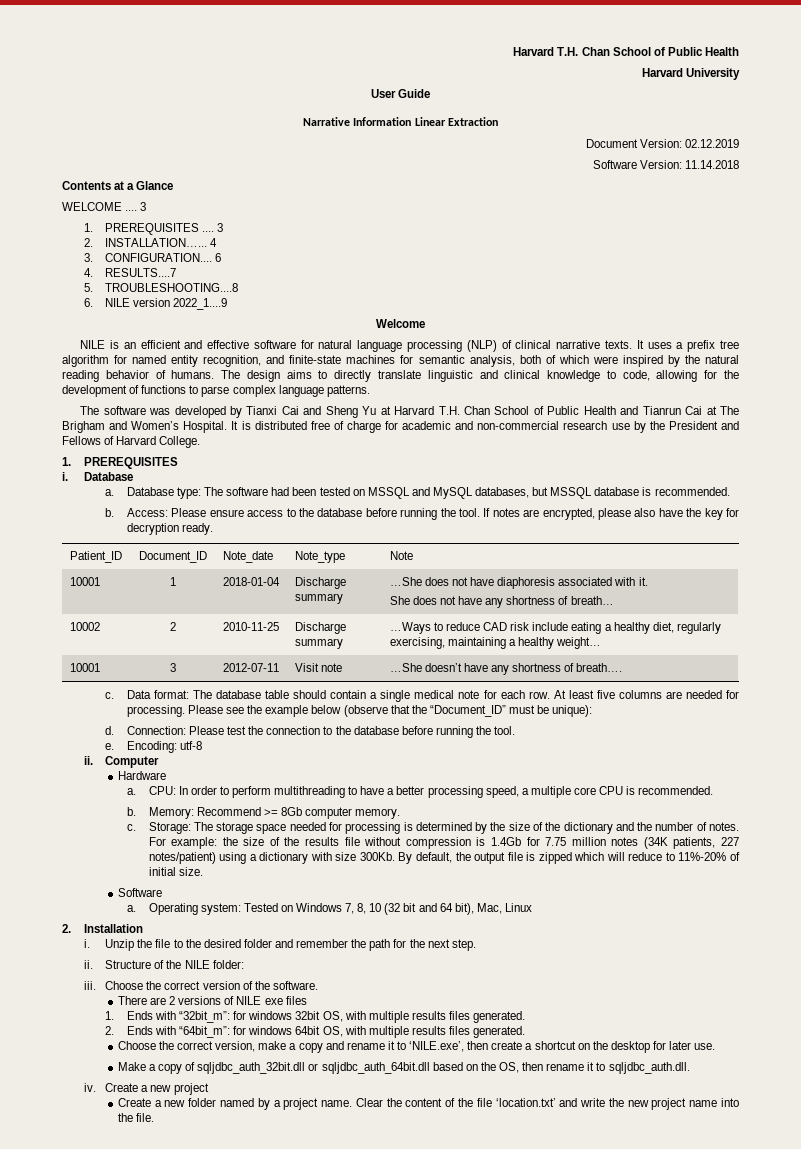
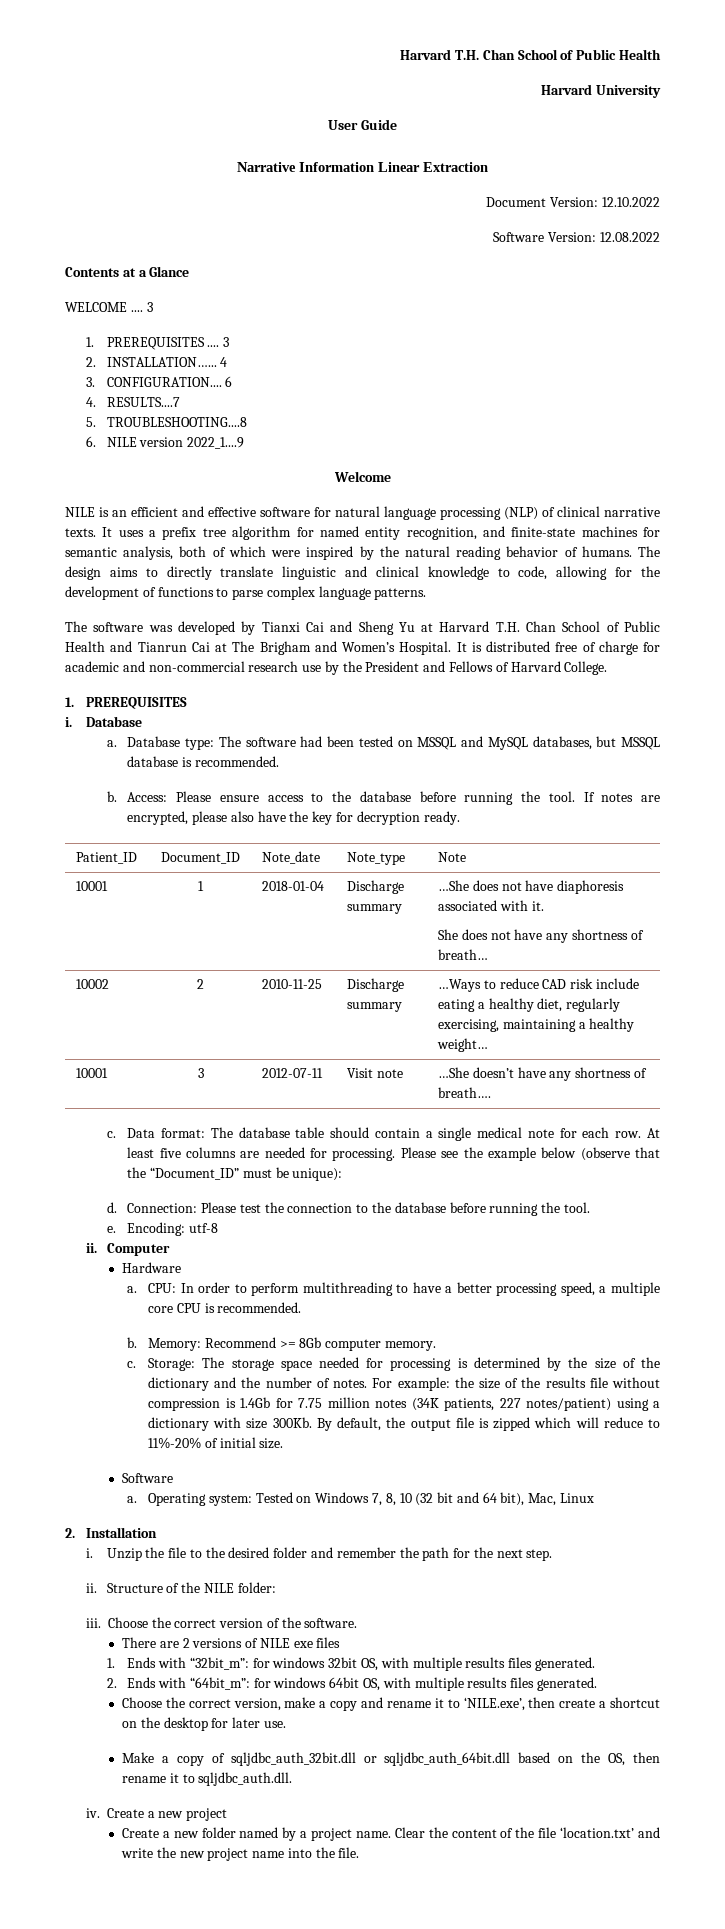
- Document Version: 02.12.2019
+ Document Version: 12.10.2022
- Software Version: 11.14.2018
+ Software Version: 12.08.2022

